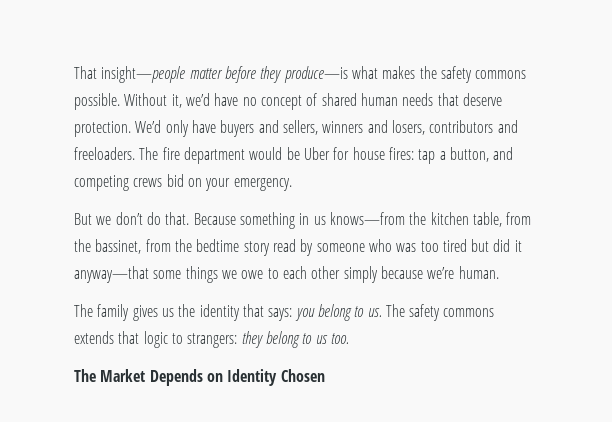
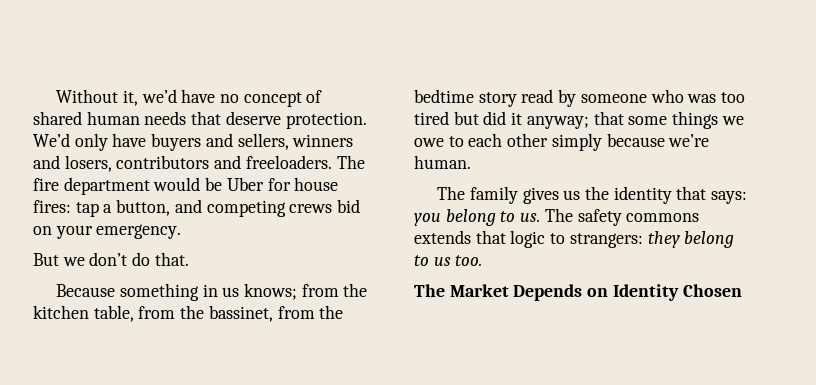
- That insight—people matter before they produce—is what makes the safety commons possible.
- But we don’t do that. Because something in us knows—from the kitchen table, from the bassinet, from the bedtime story read by someone who was too tired but did it anyway—that some things we owe to each other simply because we’re human.
+ But we don’t do that.
+ Because something in us knows; from the kitchen table, from the bassinet, from the bedtime story read by someone who was too tired but did it anyway; that some things we owe to each other simply because we’re human.

